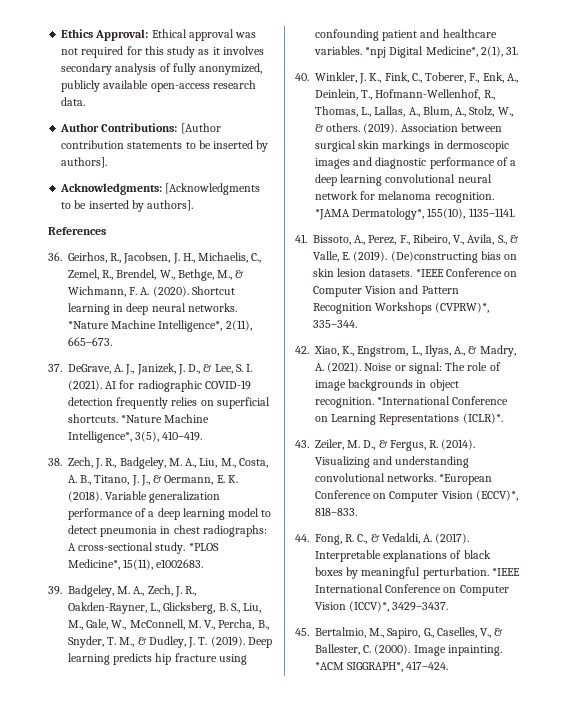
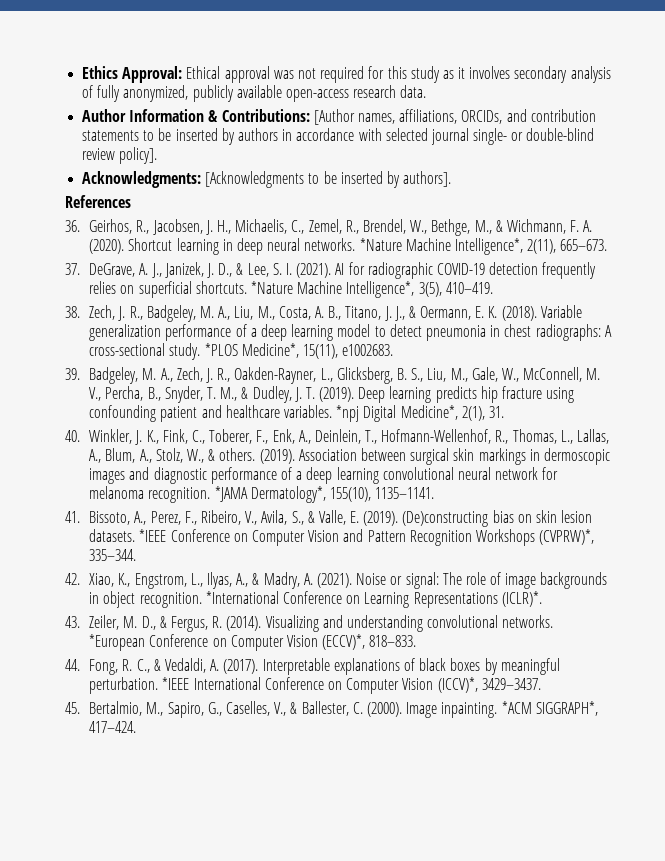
- Author Contributions: [Author contribution statements to be inserted by authors].
+ Author Information & Contributions: [Author names, affiliations, ORCIDs, and contribution statements to be inserted by authors in accordance with selected journal single- or double-blind review policy].

